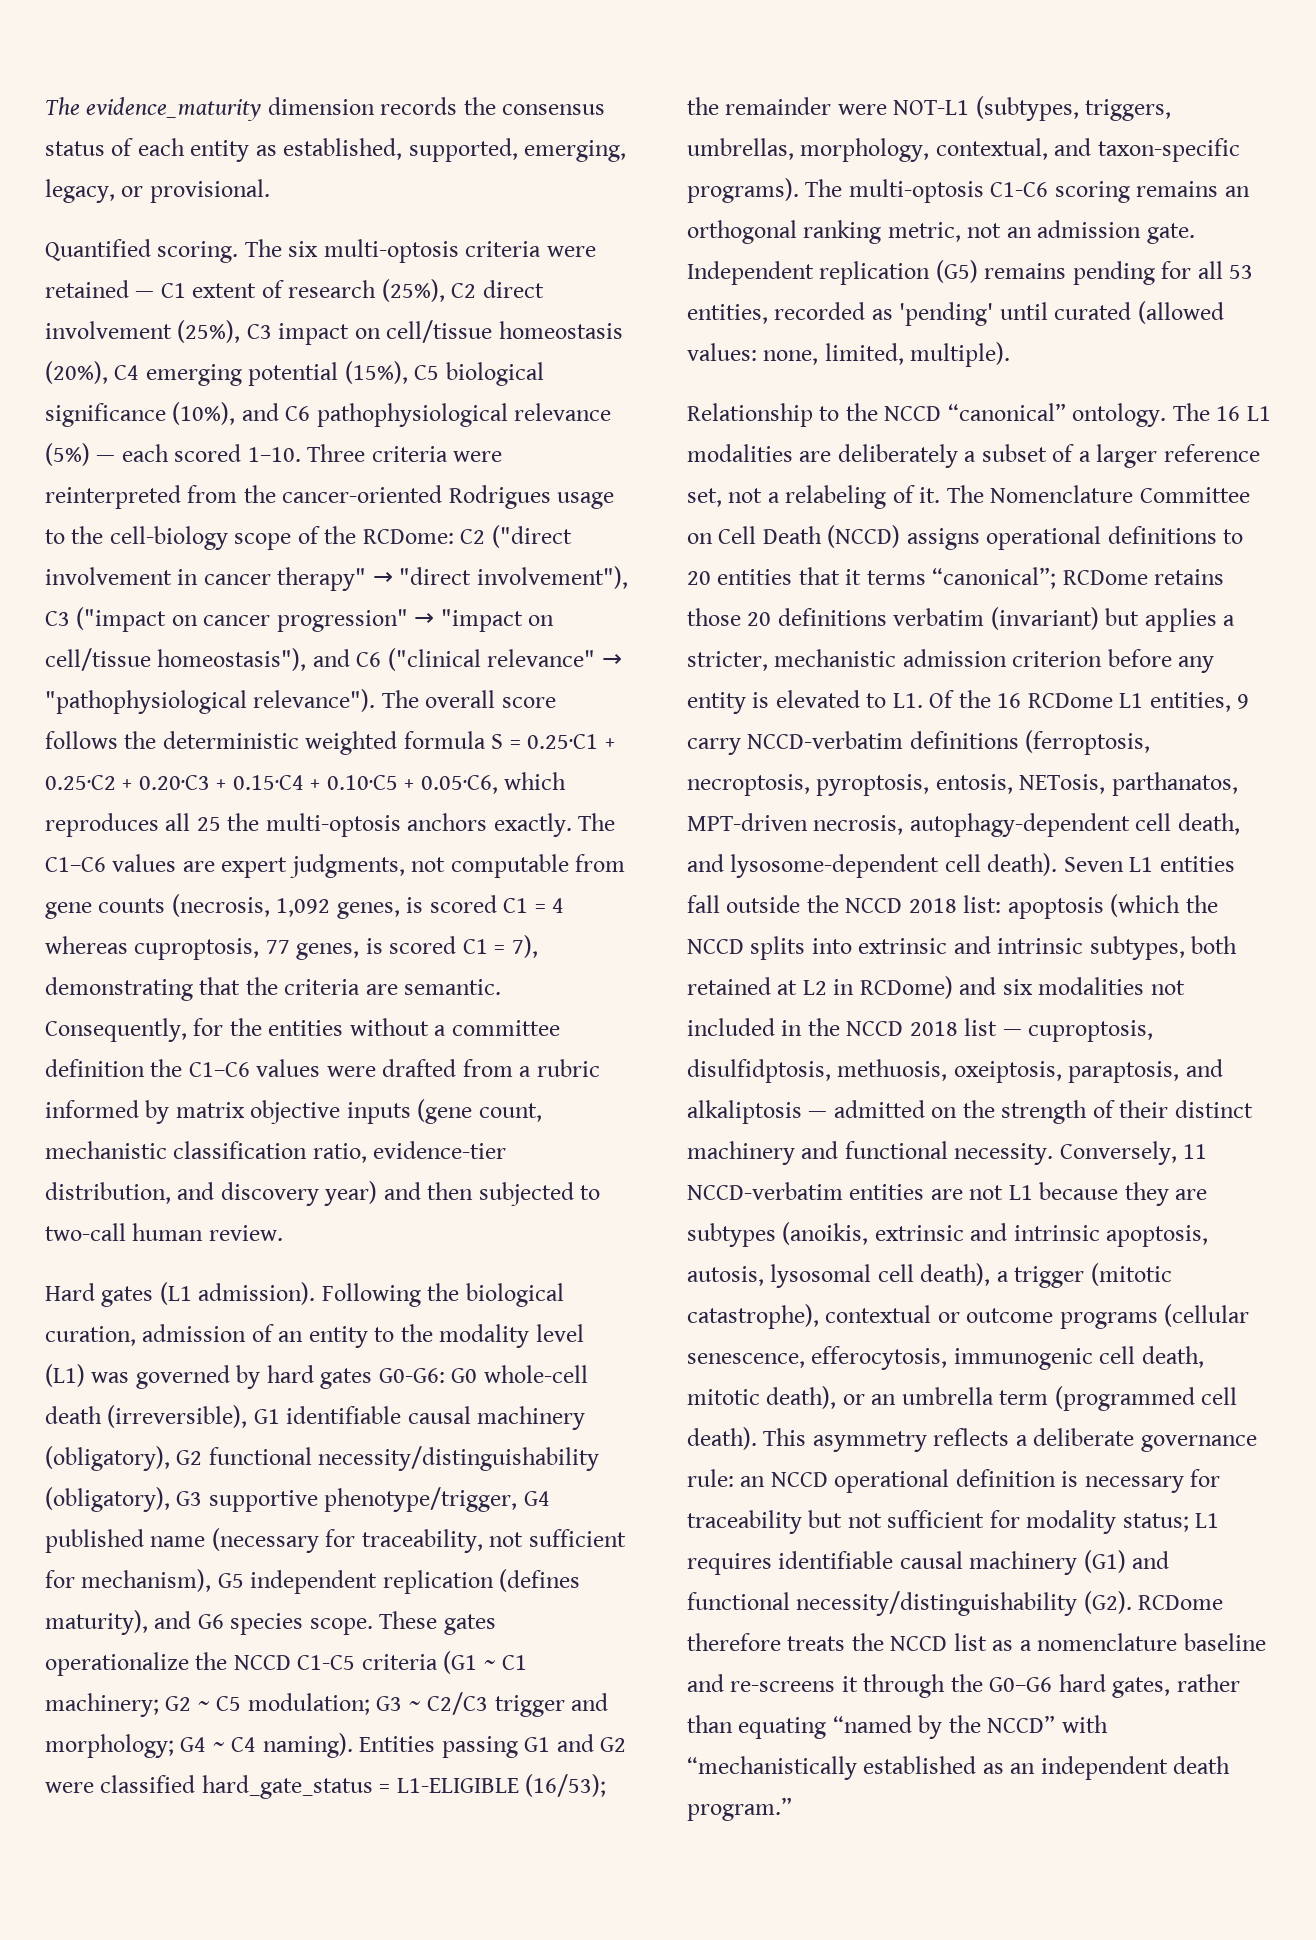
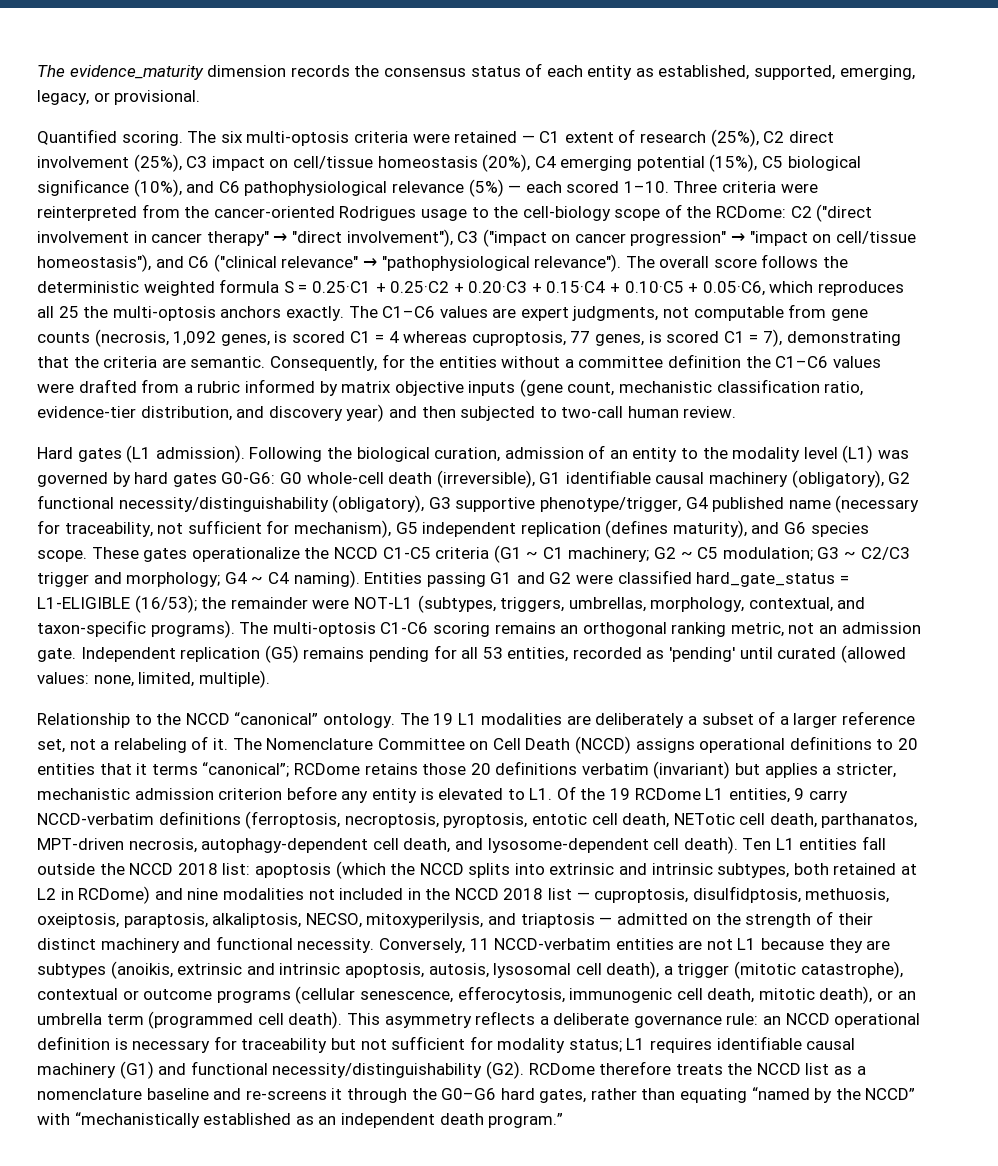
- The 16 L1 modalities are deliberately a subset of a larger reference set, not a relabeling of it.
+ The 19 L1 modalities are deliberately a subset of a larger reference set, not a relabeling of it.
- The Nomenclature Committee on Cell Death (NCCD) assigns operational definitions to 20 entities that it terms “canonical”; RCDome retains those 20 definitions verbatim (invariant) but applies a stricter, mechanistic admission criterion before any entity is elevated to L1. Of the 16 RCDome L1 entities, 9 carry NCCD-verbatim definitions (ferroptosis, necroptosis, pyroptosis, entosis, NETosis, parthanatos, MPT-driven necrosis, autophagy-dependent cell death, and lysosome-dependent cell death).
+ The Nomenclature Committee on Cell Death (NCCD) assigns operational definitions to 20 entities that it terms “canonical”; RCDome retains those 20 definitions verbatim (invariant) but applies a stricter, mechanistic admission criterion before any entity is elevated to L1. Of the 19 RCDome L1 entities, 9 carry NCCD-verbatim definitions (ferroptosis, necroptosis, pyroptosis, entotic cell death, NETotic cell death, parthanatos, MPT-driven necrosis, autophagy-dependent cell death, and lysosome-dependent cell death).
- Seven L1 entities fall outside the NCCD 2018 list: apoptosis (which the NCCD splits into extrinsic and intrinsic subtypes, both retained at L2 in RCDome) and six modalities not included in the NCCD 2018 list — cuproptosis, disulfidptosis, methuosis, oxeiptosis, paraptosis, and alkaliptosis — admitted on the strength of their distinct machinery and functional necessity.
+ Ten L1 entities fall outside the NCCD 2018 list: apoptosis (which the NCCD splits into extrinsic and intrinsic subtypes, both retained at L2 in RCDome) and nine modalities not included in the NCCD 2018 list — cuproptosis, disulfidptosis, methuosis, oxeiptosis, paraptosis, alkaliptosis, NECSO, mitoxyperilysis, and triaptosis — admitted on the strength of their distinct machinery and functional necessity.

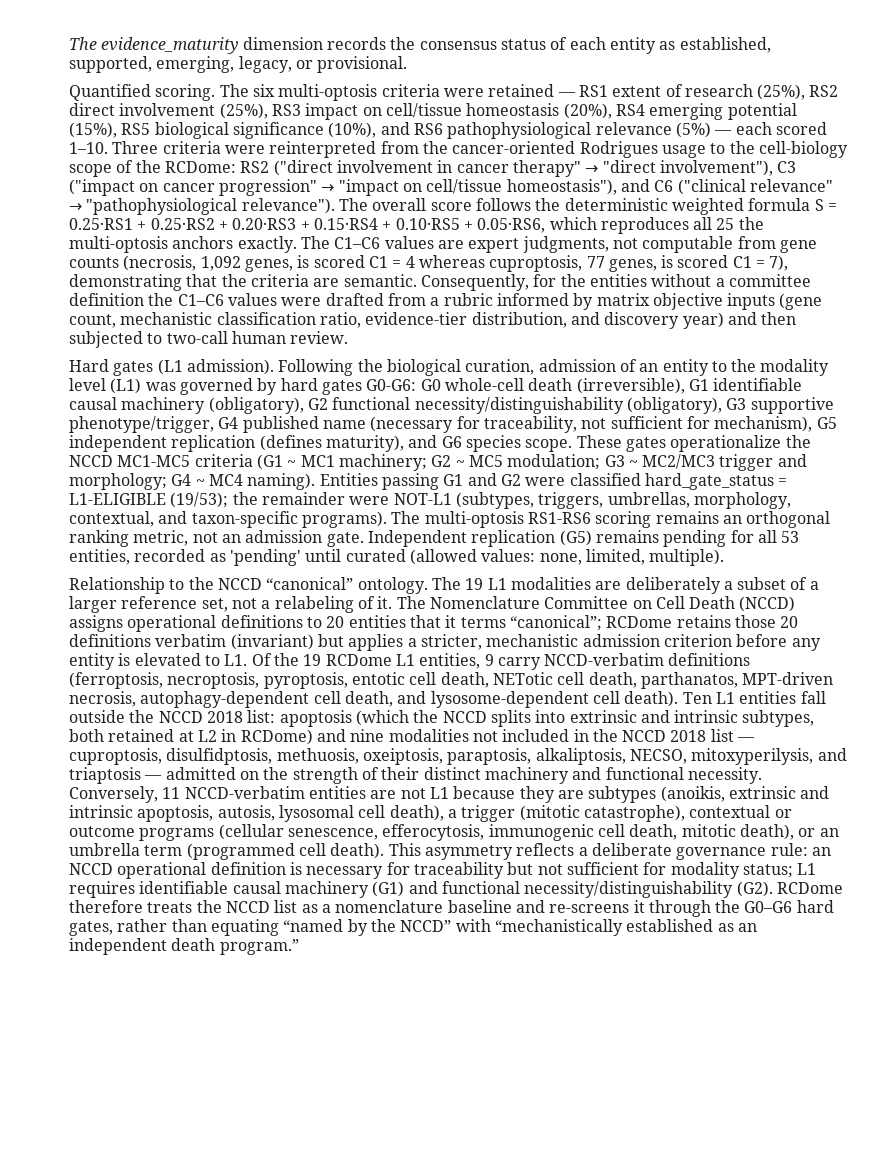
- The six multi-optosis criteria were retained — C1 extent of research (25%), C2 direct involvement (25%), C3 impact on cell/tissue homeostasis (20%), C4 emerging potential (15%), C5 biological significance (10%), and C6 pathophysiological relevance (5%) — each scored 1–10.
+ The six multi-optosis criteria were retained — RS1 extent of research (25%), RS2 direct involvement (25%), RS3 impact on cell/tissue homeostasis (20%), RS4 emerging potential (15%), RS5 biological significance (10%), and RS6 pathophysiological relevance (5%) — each scored 1–10.
- Three criteria were reinterpreted from the cancer-oriented Rodrigues usage to the cell-biology scope of the RCDome: C2 ("direct involvement in cancer therapy" → "direct involvement"), C3 ("impact on cancer progression" → "impact on cell/tissue homeostasis"), and C6 ("clinical relevance" → "pathophysiological relevance").
+ Three criteria were reinterpreted from the cancer-oriented Rodrigues usage to the cell-biology scope of the RCDome: RS2 ("direct involvement in cancer therapy" → "direct involvement"), C3 ("impact on cancer progression" → "impact on cell/tissue homeostasis"), and C6 ("clinical relevance" → "pathophysiological relevance").
- The overall score follows the deterministic weighted formula S = 0.25·C1 + 0.25·C2 + 0.20·C3 + 0.15·C4 + 0.10·C5 + 0.05·C6, which reproduces all 25 the multi-optosis anchors exactly.
+ The overall score follows the deterministic weighted formula S = 0.25·RS1 + 0.25·RS2 + 0.20·RS3 + 0.15·RS4 + 0.10·RS5 + 0.05·RS6, which reproduces all 25 the multi-optosis anchors exactly.
- These gates operationalize the NCCD C1-C5 criteria (G1 ~ C1 machinery; G2 ~ C5 modulation; G3 ~ C2/C3 trigger and morphology; G4 ~ C4 naming).
+ These gates operationalize the NCCD MC1-MC5 criteria (G1 ~ MC1 machinery; G2 ~ MC5 modulation; G3 ~ MC2/MC3 trigger and morphology; G4 ~ MC4 naming).
- Entities passing G1 and G2 were classified hard_gate_status = L1-ELIGIBLE (16/53); the remainder were NOT-L1 (subtypes, triggers, umbrellas, morphology, contextual, and taxon-specific programs).
+ Entities passing G1 and G2 were classified hard_gate_status = L1-ELIGIBLE (19/53); the remainder were NOT-L1 (subtypes, triggers, umbrellas, morphology, contextual, and taxon-specific programs).
- The multi-optosis C1-C6 scoring remains an orthogonal ranking metric, not an admission gate.
+ The multi-optosis RS1-RS6 scoring remains an orthogonal ranking metric, not an admission gate.

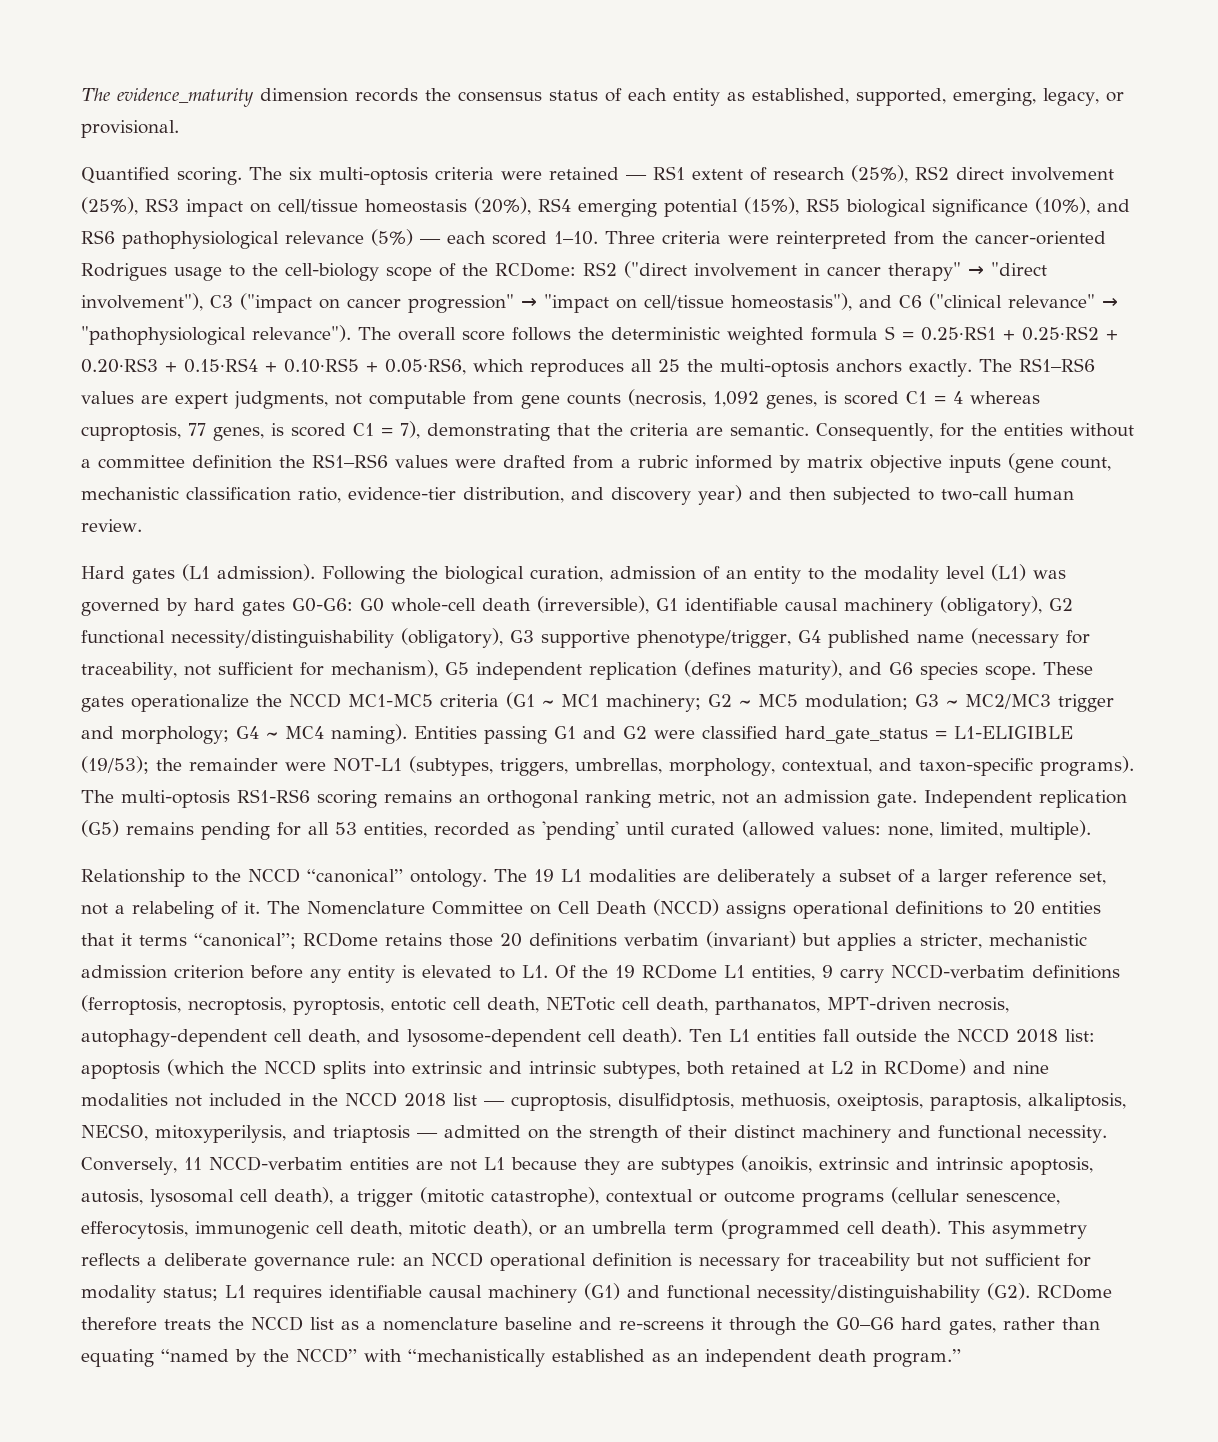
- The C1–C6 values are expert judgments, not computable from gene counts (necrosis, 1,092 genes, is scored C1 = 4 whereas cuproptosis, 77 genes, is scored C1 = 7), demonstrating that the criteria are semantic.
+ The RS1–RS6 values are expert judgments, not computable from gene counts (necrosis, 1,092 genes, is scored C1 = 4 whereas cuproptosis, 77 genes, is scored C1 = 7), demonstrating that the criteria are semantic.
- Consequently, for the entities without a committee definition the C1–C6 values were drafted from a rubric informed by matrix objective inputs (gene count, mechanistic classification ratio, evidence-tier distribution, and discovery year) and then subjected to two-call human review.
+ Consequently, for the entities without a committee definition the RS1–RS6 values were drafted from a rubric informed by matrix objective inputs (gene count, mechanistic classification ratio, evidence-tier distribution, and discovery year) and then subjected to two-call human review.

